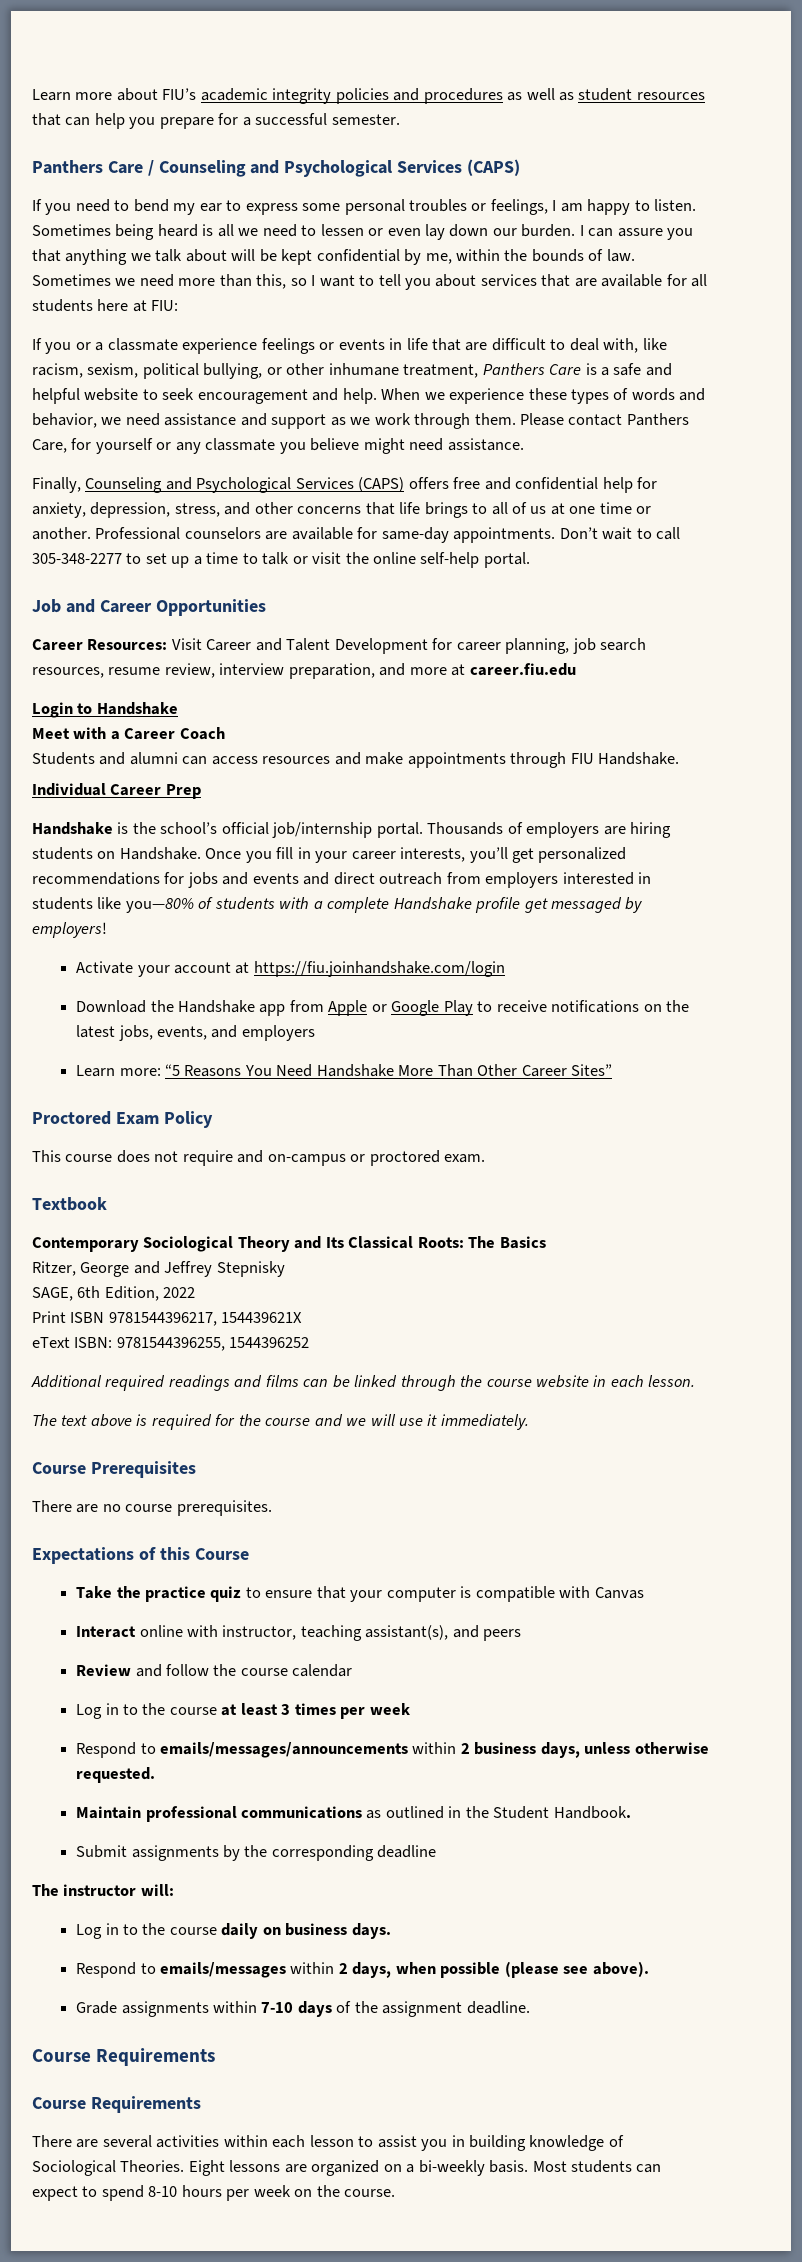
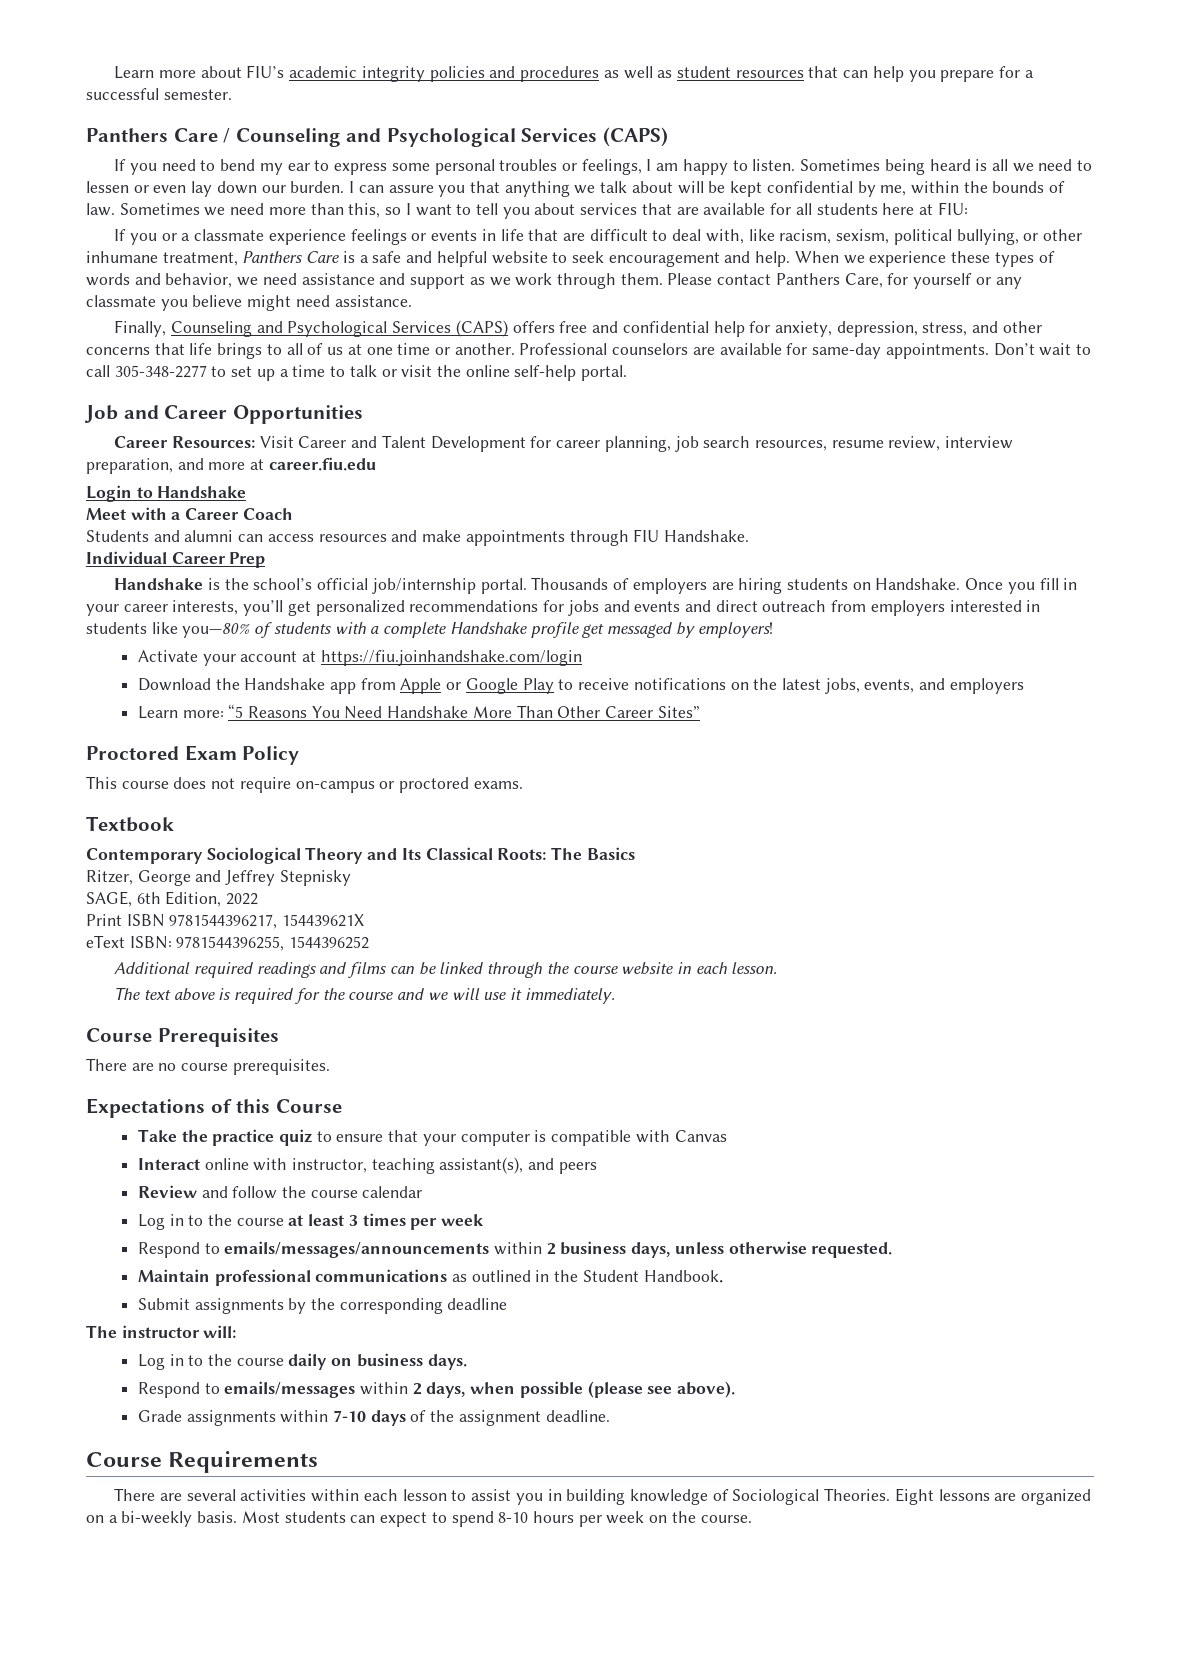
- This course does not require and on-campus or proctored exam.
+ This course does not require on-campus or proctored exams.
  Grade assignments within 7-10 days of the assignment deadline.
- Course Requirements

